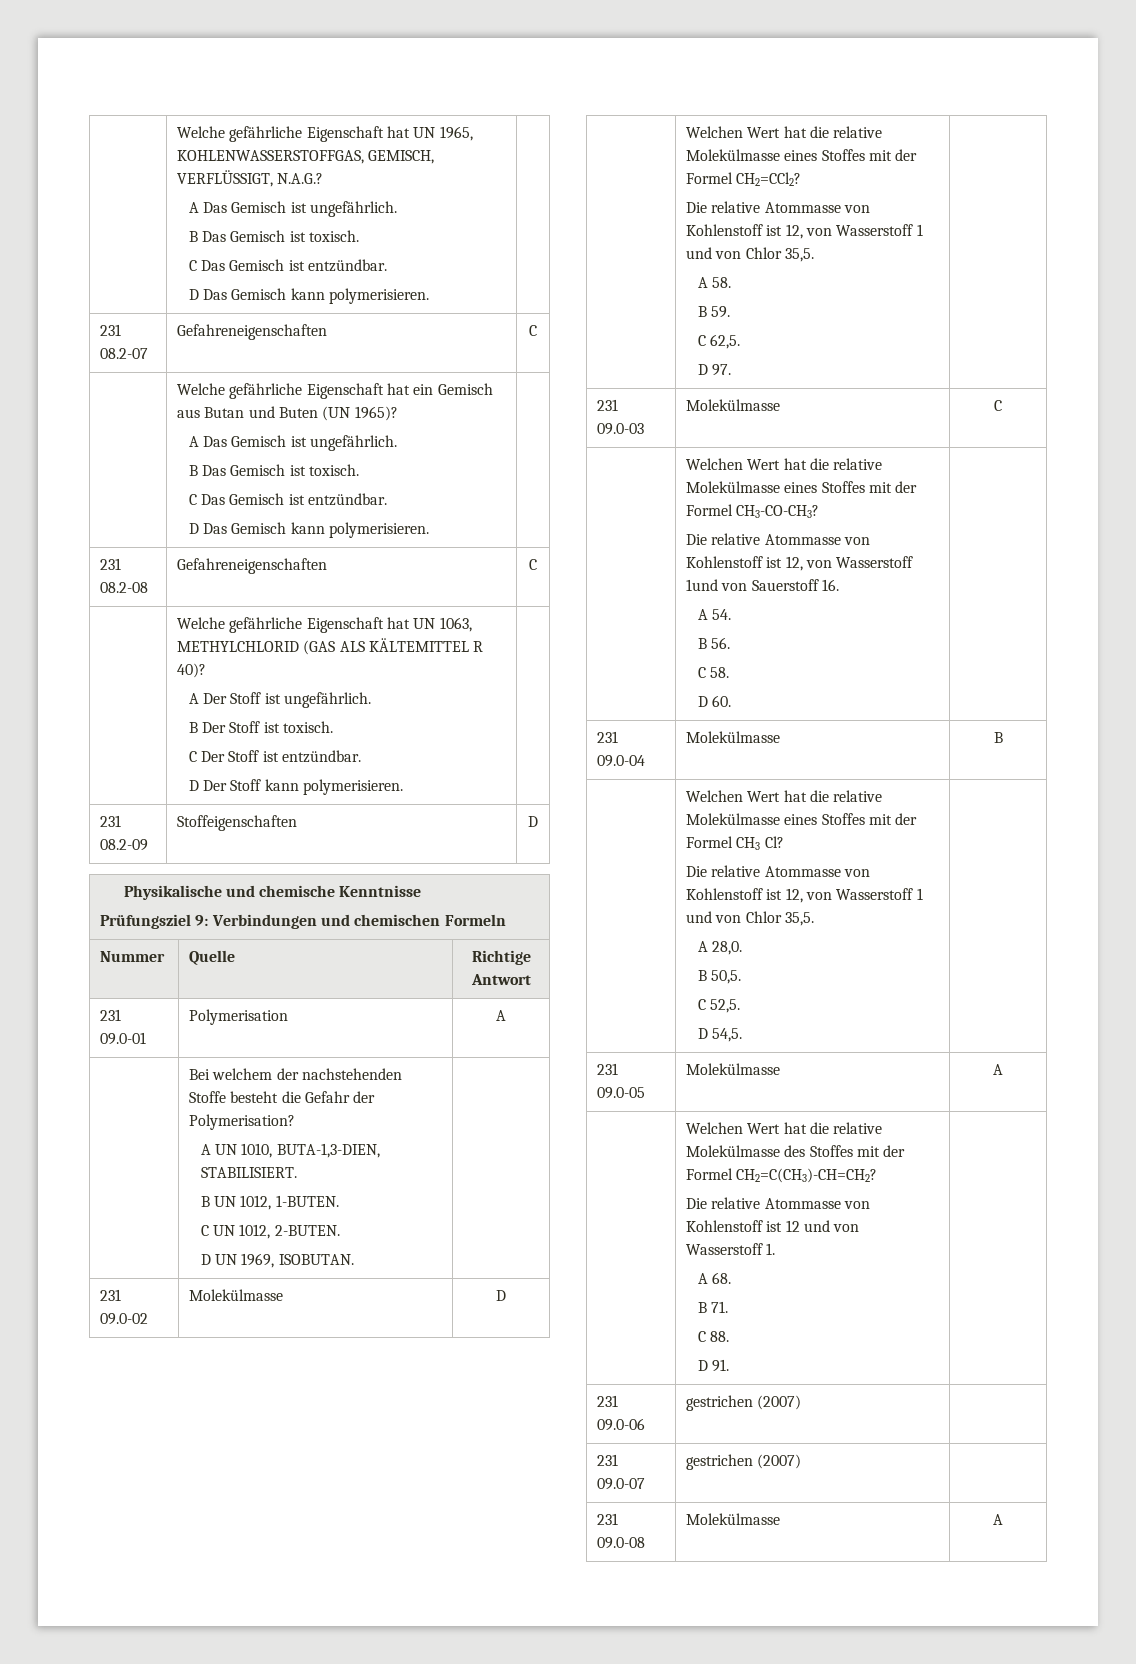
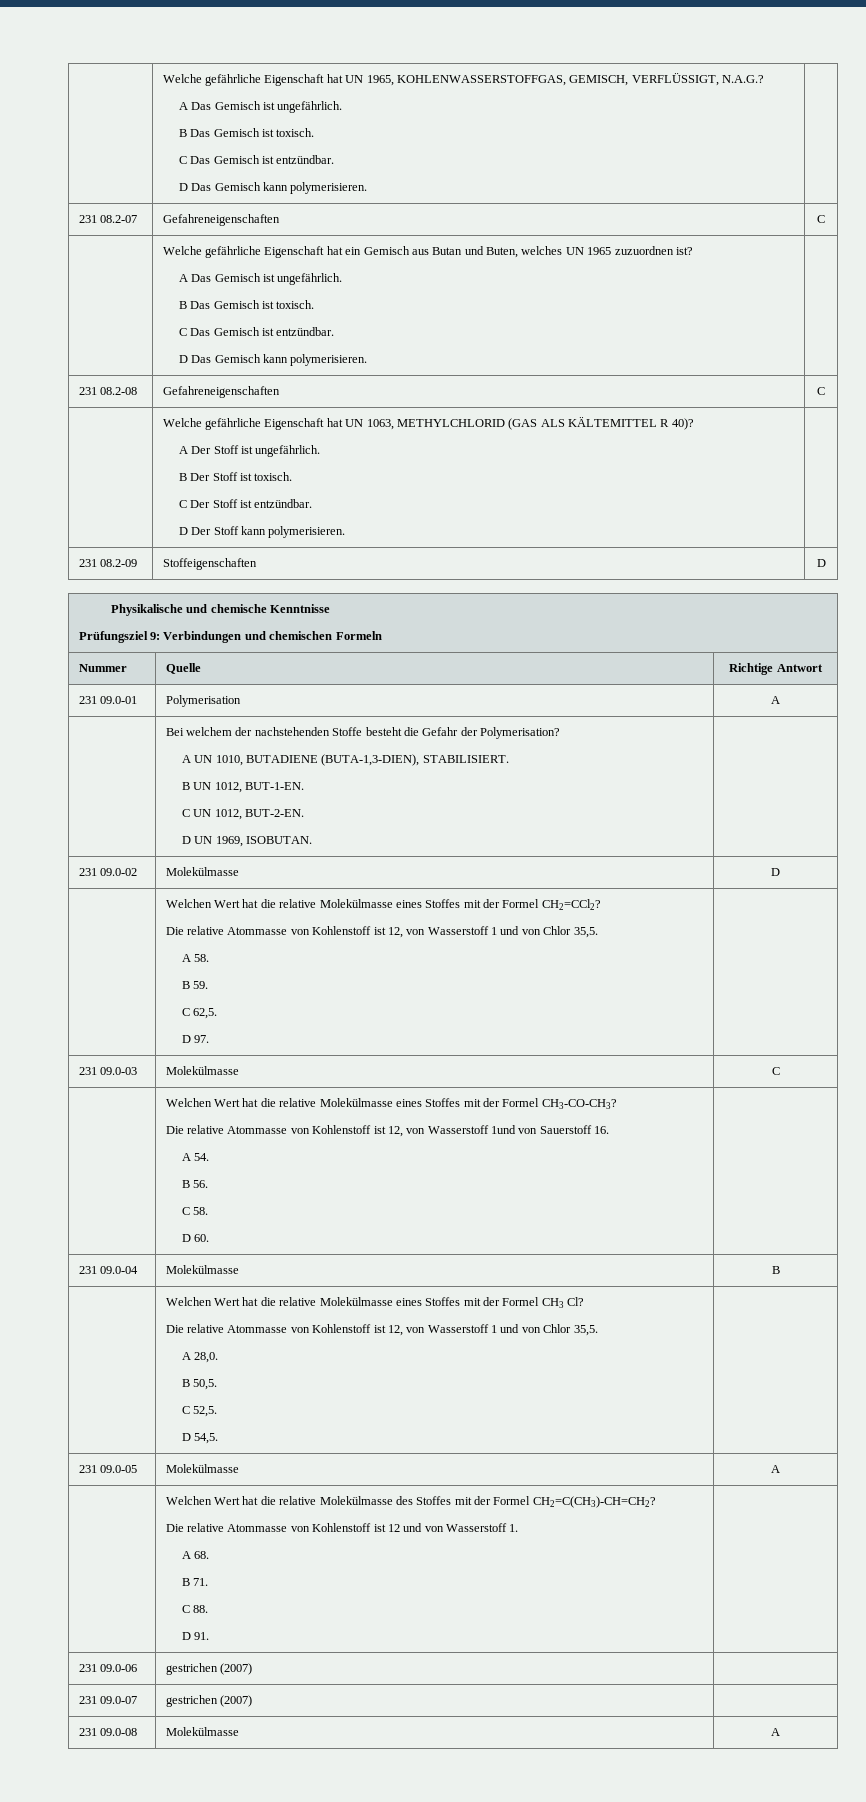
- | Welche gefährliche Eigenschaft hat ein Gemisch aus Butan und Buten (UN 1965)?
+ | Welche gefährliche Eigenschaft hat ein Gemisch aus Butan und Buten, welches UN 1965 zuzuordnen ist?
  | Bei welchem der nachstehenden Stoffe besteht die Gefahr der Polymerisation?
- A UN 1010, BUTA-1,3-DIEN, STABILISIERT.
- B UN 1012, 1-BUTEN.
- C UN 1012, 2-BUTEN.
+ A UN 1010, BUTADIENE (BUTA-1,3-DIEN), STABILISIERT.
+ B UN 1012, BUT-1-EN.
+ C UN 1012, BUT-2-EN.

